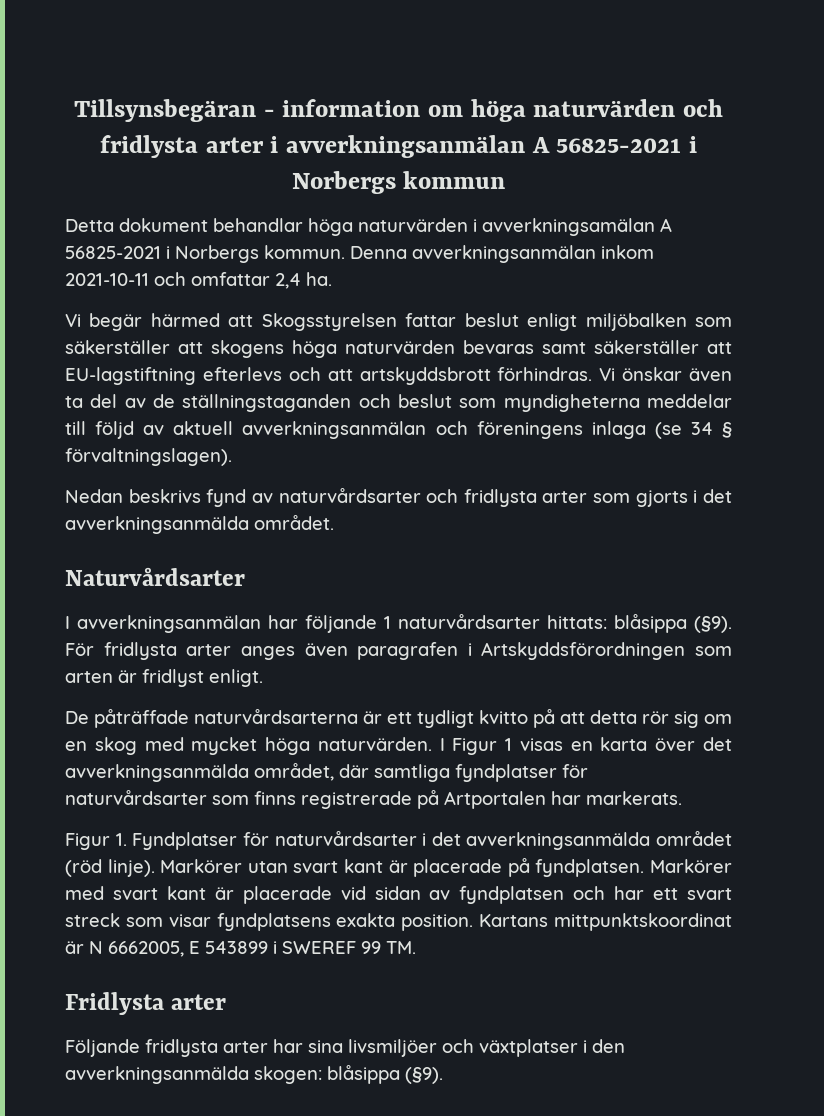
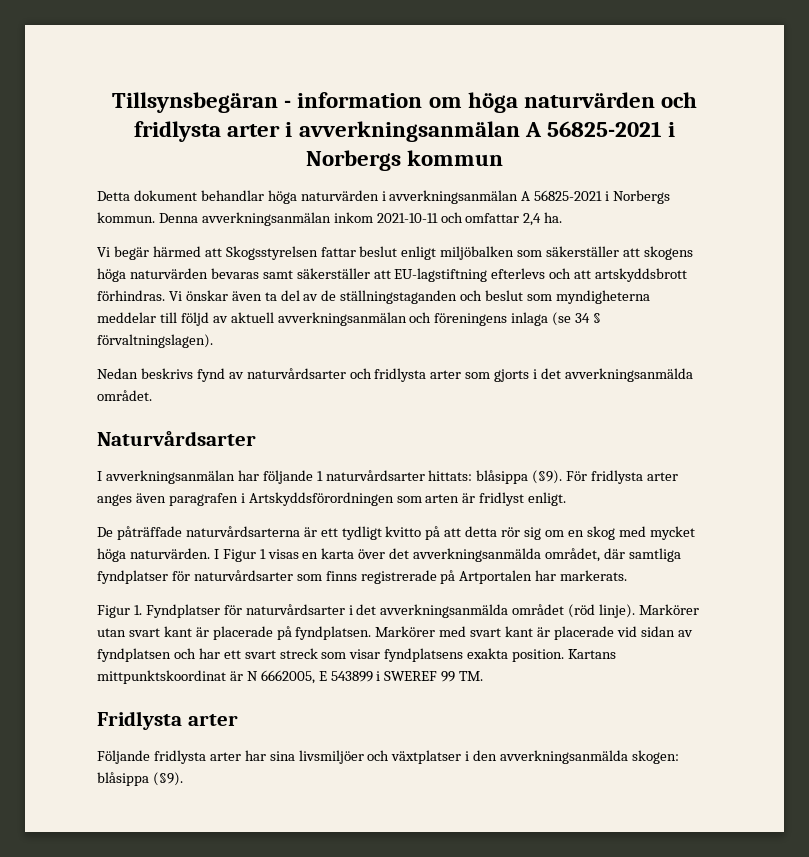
- Detta dokument behandlar höga naturvärden i avverkningsamälan A 56825-2021 i Norbergs kommun.
+ Detta dokument behandlar höga naturvärden i avverkningsanmälan A 56825-2021 i Norbergs kommun.

